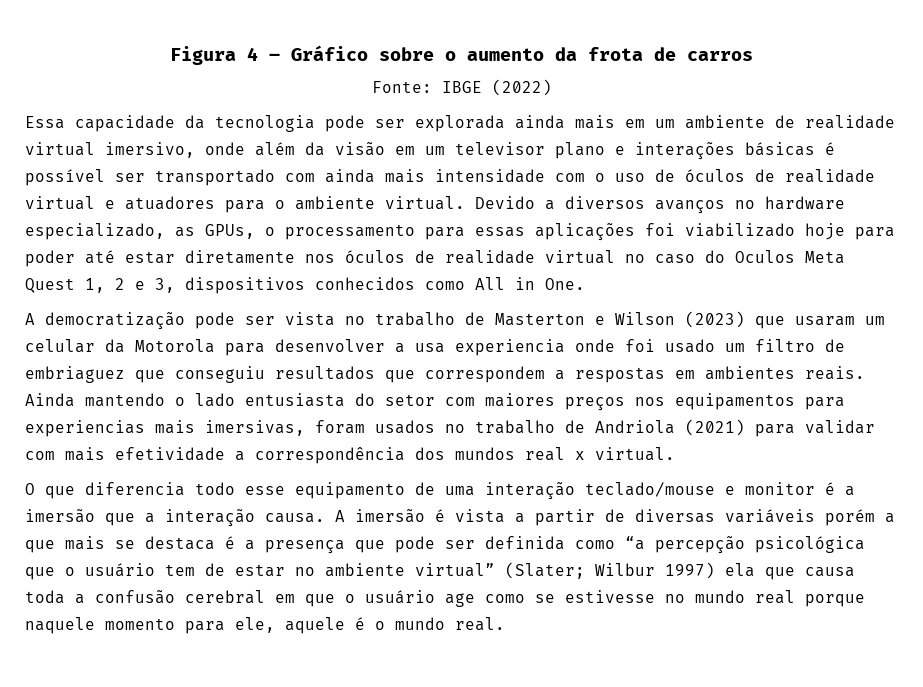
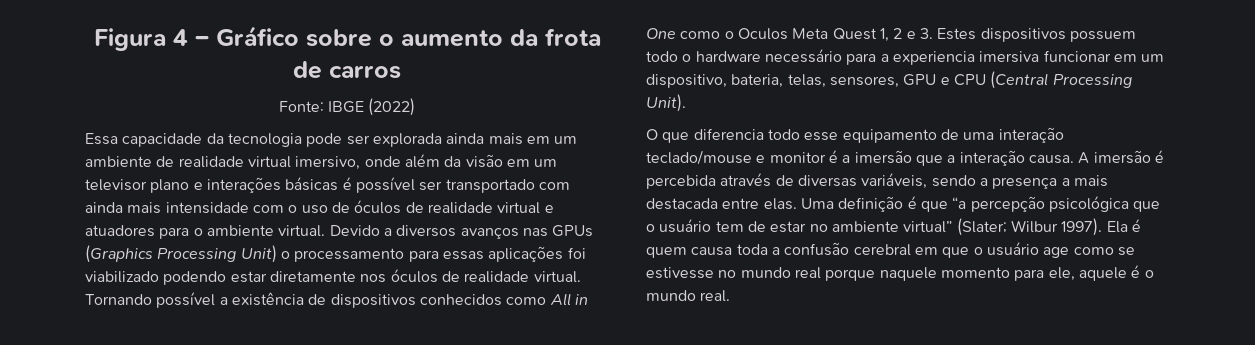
- Devido a diversos avanços no hardware especializado, as GPUs, o processamento para essas aplicações foi viabilizado hoje para poder até estar diretamente nos óculos de realidade virtual no caso do Oculos Meta Quest 1, 2 e 3, dispositivos conhecidos como All in One.
- A democratização pode ser vista no trabalho de Masterton e Wilson (2023) que usaram um celular da Motorola para desenvolver a usa experiencia onde foi usado um filtro de embriaguez que conseguiu resultados que correspondem a respostas em ambientes reais. Ainda mantendo o lado entusiasta do setor com maiores preços nos equipamentos para experiencias mais imersivas, foram usados no trabalho de Andriola (2021) para validar com mais efetividade a correspondência dos mundos real x virtual.
+ Devido a diversos avanços nas GPUs (Graphics Processing Unit) o processamento para essas aplicações foi viabilizado podendo estar diretamente nos óculos de realidade virtual. Tornando possível a existência de dispositivos conhecidos como All in One como o Oculos Meta Quest 1, 2 e 3. Estes dispositivos possuem todo o hardware necessário para a experiencia imersiva funcionar em um dispositivo, bateria, telas, sensores, GPU e CPU (Central Processing Unit).
- A imersão é vista a partir de diversas variáveis porém a que mais se destaca é a presença que pode ser definida como “a percepção psicológica que o usuário tem de estar no ambiente virtual” (Slater; Wilbur 1997) ela que causa toda a confusão cerebral em que o usuário age como se estivesse no mundo real porque naquele momento para ele, aquele é o mundo real.
+ A imersão é percebida através de diversas variáveis, sendo a presença a mais destacada entre elas. Uma definição é que “a percepção psicológica que o usuário tem de estar no ambiente virtual” (Slater; Wilbur 1997). Ela é quem causa toda a confusão cerebral em que o usuário age como se estivesse no mundo real porque naquele momento para ele, aquele é o mundo real.

